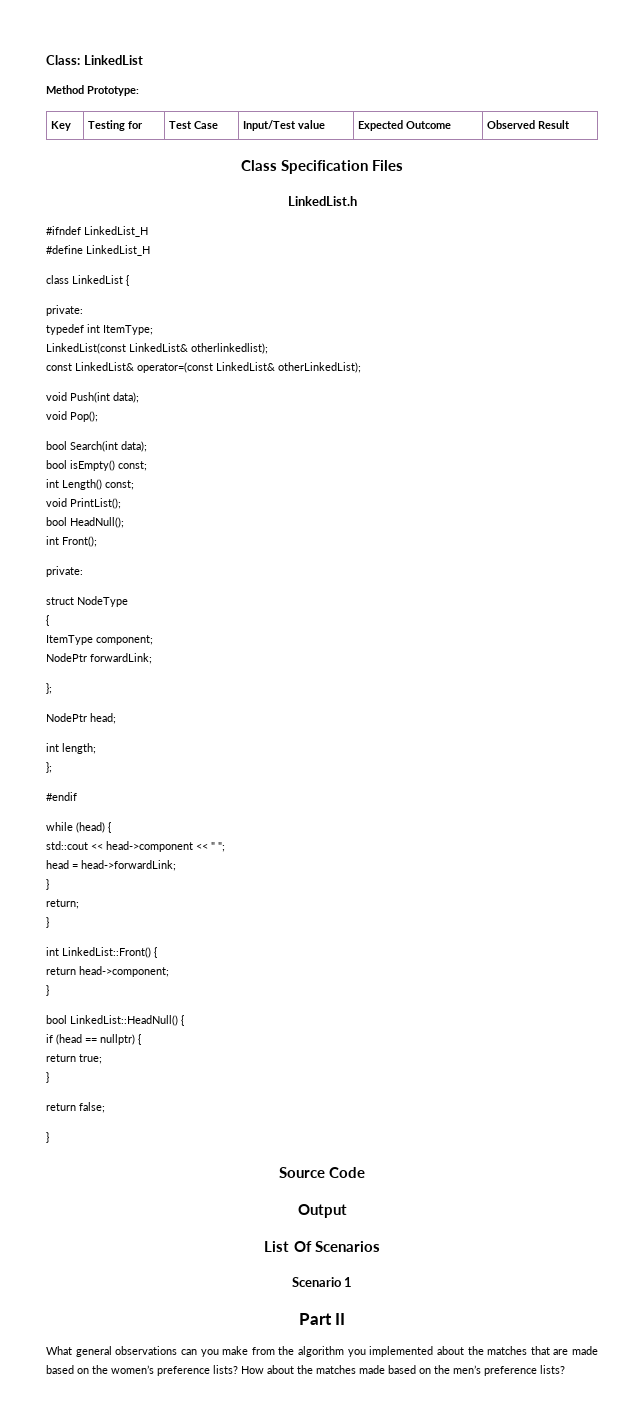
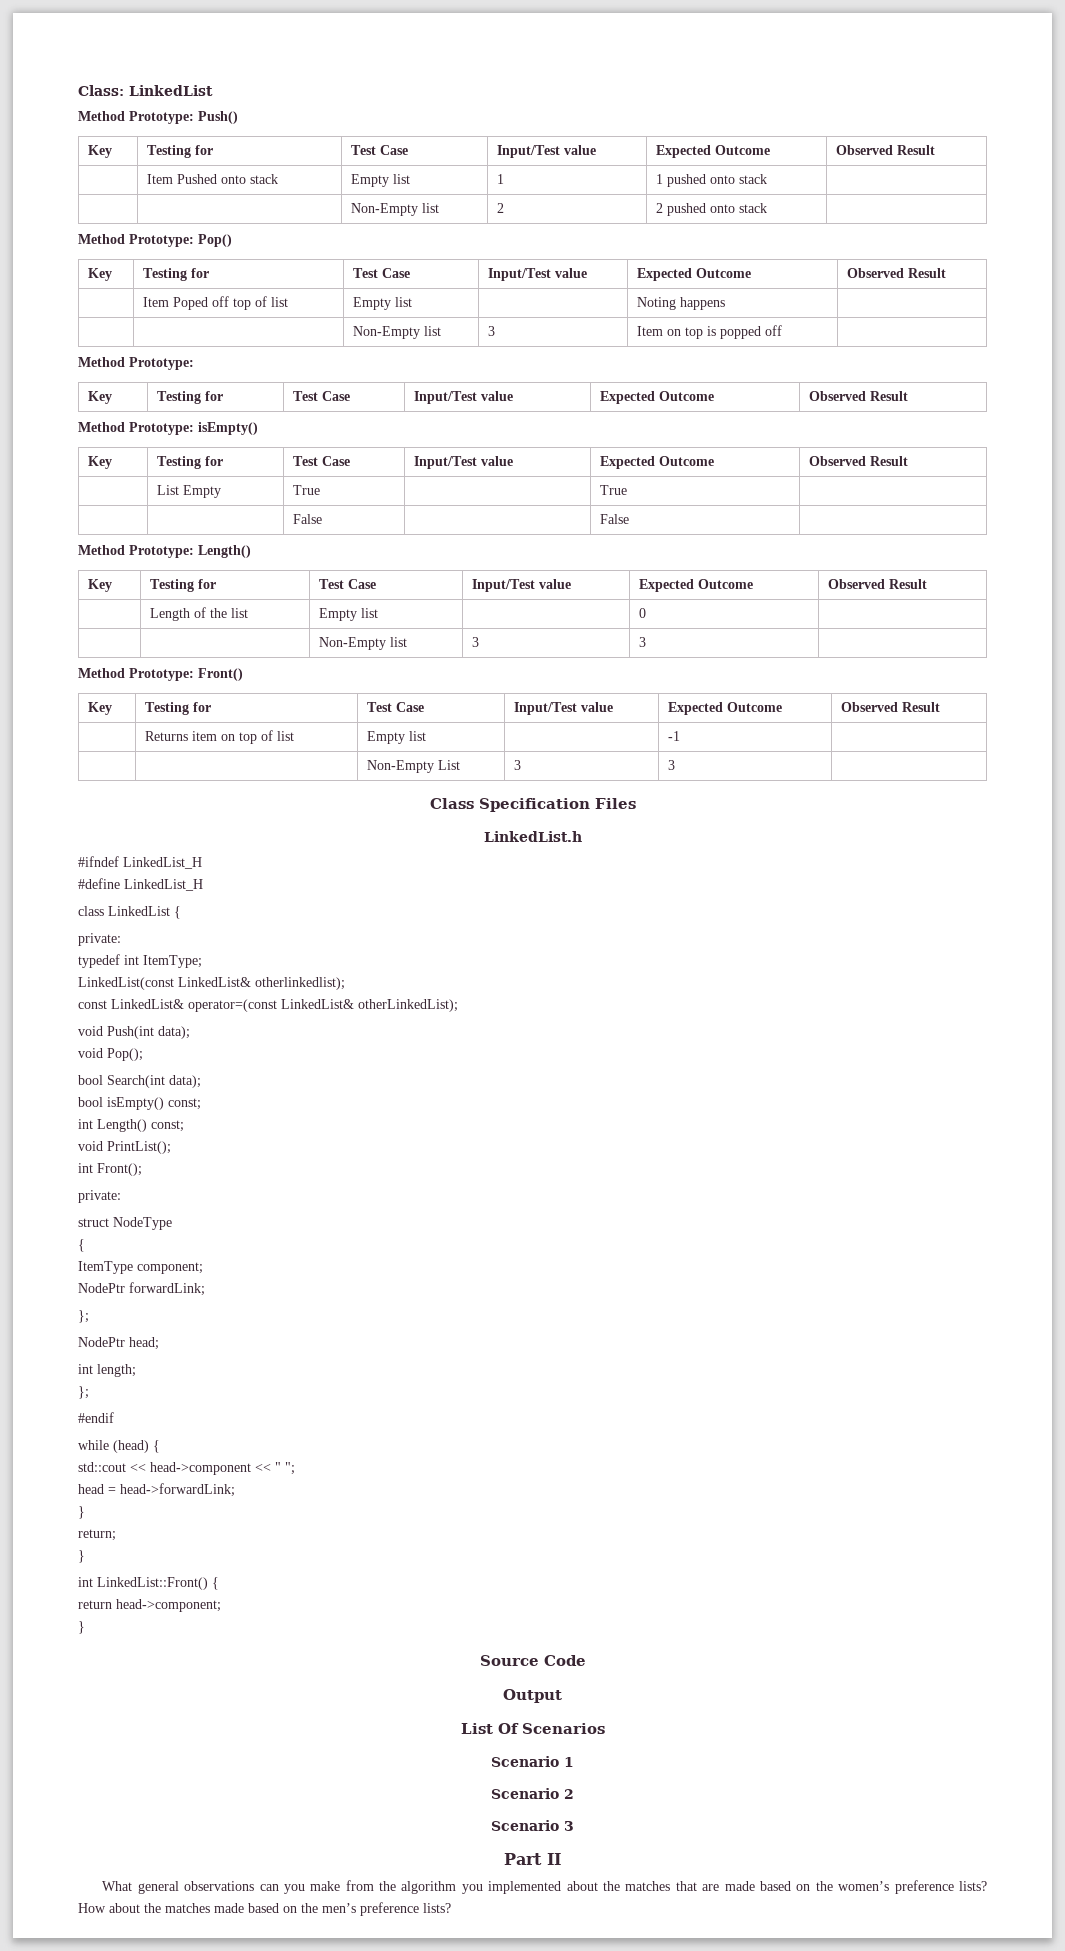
+ Method Prototype: Push()
+ Key | Testing for | Test Case | Input/Test value | Expected Outcome | Observed Result
+ | Item Pushed onto stack | Empty list | 1 | 1 pushed onto stack |
+ | | Non-Empty list | 2 | 2 pushed onto stack |
+ Method Prototype: Pop()
+ Key | Testing for | Test Case | Input/Test value | Expected Outcome | Observed Result
+ | Item Poped off top of list | Empty list | | Noting happens |
+ | | Non-Empty list | 3 | Item on top is popped off |
+ Method Prototype: isEmpty()
+ Key | Testing for | Test Case | Input/Test value | Expected Outcome | Observed Result
+ | List Empty | True | | True |
+ | | False | | False |
+ Method Prototype: Length()
+ Key | Testing for | Test Case | Input/Test value | Expected Outcome | Observed Result
+ | Length of the list | Empty list | | 0 |
+ | | Non-Empty list | 3 | 3 |
+ Method Prototype: Front()
+ Key | Testing for | Test Case | Input/Test value | Expected Outcome | Observed Result
+ | Returns item on top of list | Empty list | | -1 |
+ | | Non-Empty List | 3 | 3 |
- bool HeadNull();
- bool LinkedList::HeadNull() {
- if (head == nullptr) {
- return true;
- }
- return false;
- }
+ Scenario 2
+ Scenario 3

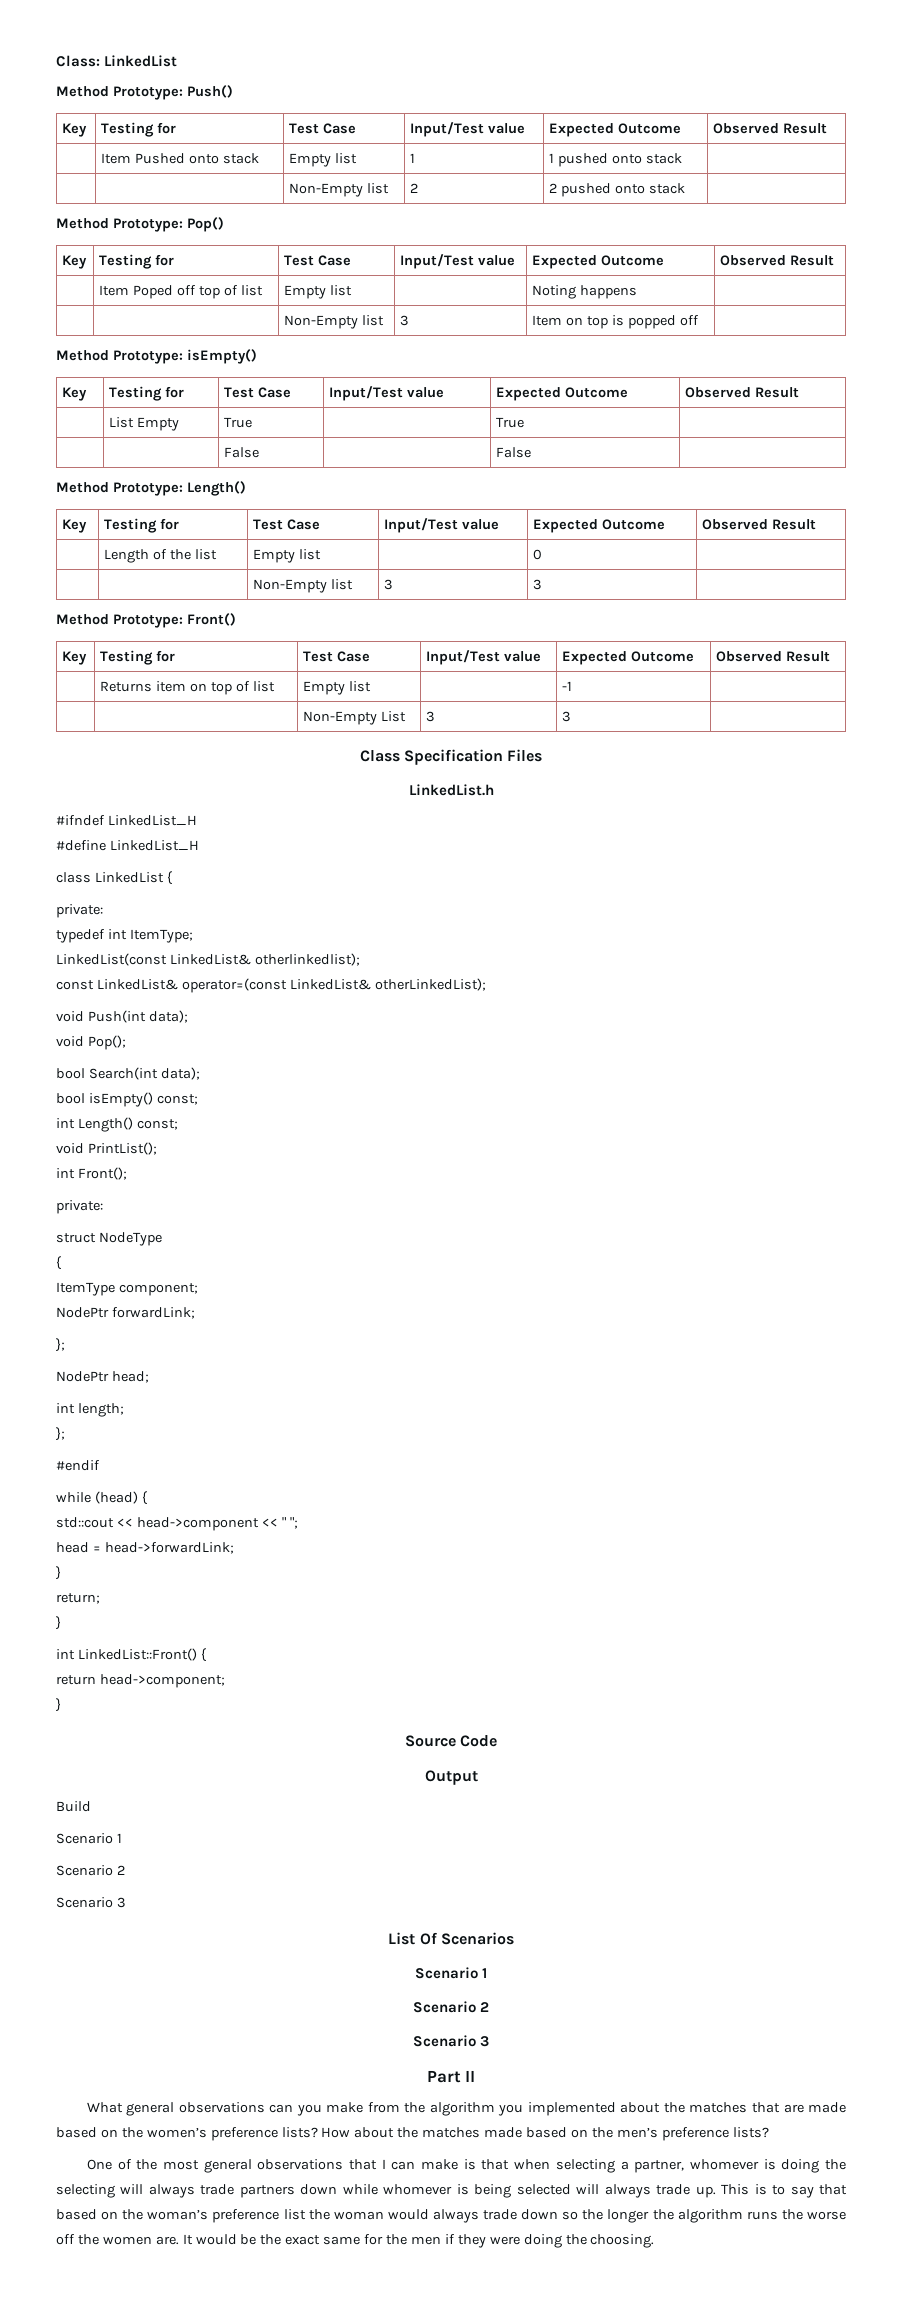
  | | Non-Empty list | 3 | Item on top is popped off |
- Method Prototype:
- Key | Testing for | Test Case | Input/Test value | Expected Outcome | Observed Result
+ Build
+ Scenario 1
+ Scenario 2
+ Scenario 3
+ One of the most general observations that I can make is that when selecting a partner, whomever is doing the selecting will always trade partners down while whomever is being selected will always trade up. This is to say that based on the woman’s preference list the woman would always trade down so the longer the algorithm runs the worse off the women are. It would be the exact same for the men if they were doing the choosing.

